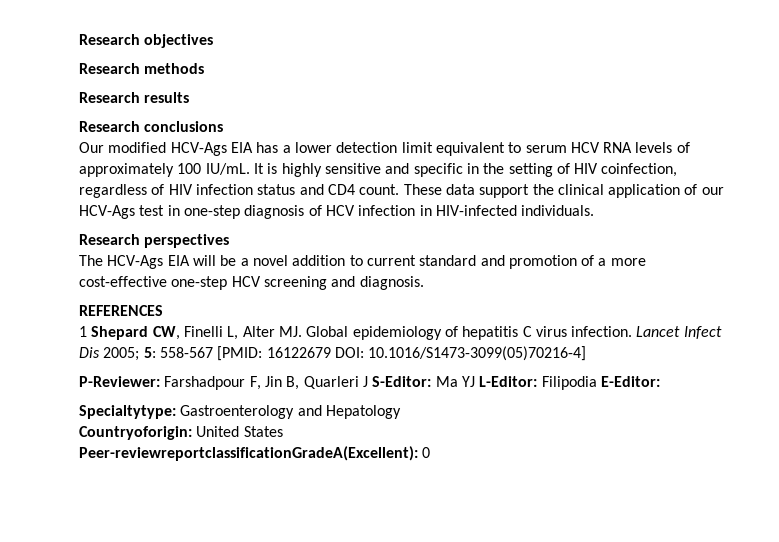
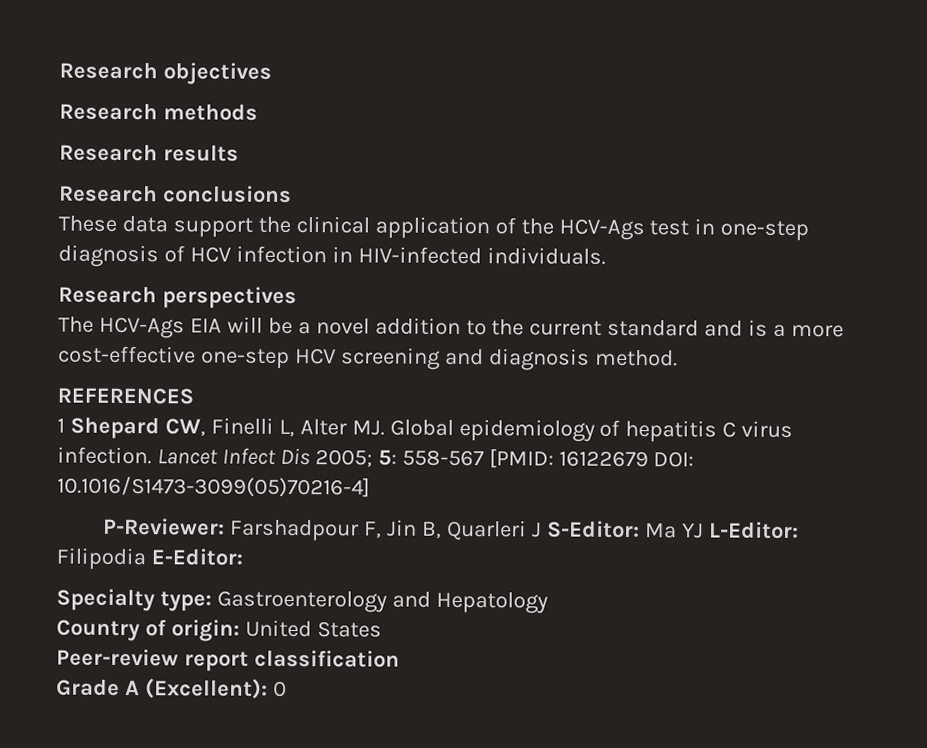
- Our modified HCV-Ags EIA has a lower detection limit equivalent to serum HCV RNA levels of approximately 100 IU/mL. It is highly sensitive and specific in the setting of HIV coinfection, regardless of HIV infection status and CD4 count. These data support the clinical application of our HCV-Ags test in one-step diagnosis of HCV infection in HIV-infected individuals.
+ These data support the clinical application of the HCV-Ags test in one-step diagnosis of HCV infection in HIV-infected individuals.
- The HCV-Ags EIA will be a novel addition to current standard and promotion of a more cost-effective one-step HCV screening and diagnosis.
+ The HCV-Ags EIA will be a novel addition to the current standard and is a more cost-effective one-step HCV screening and diagnosis method.
- Specialtytype: Gastroenterology and Hepatology
+ Specialty type: Gastroenterology and Hepatology
- Countryoforigin: United States
+ Country of origin: United States
- Peer-reviewreportclassificationGradeA(Excellent): 0
+ Peer-review report classification
+ Grade A (Excellent): 0

